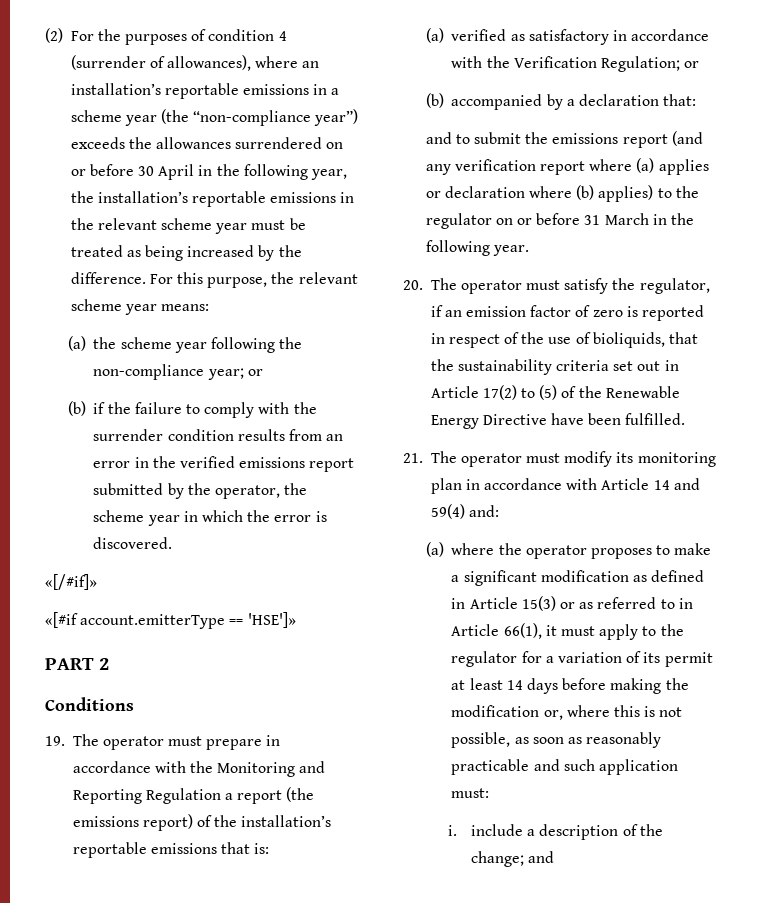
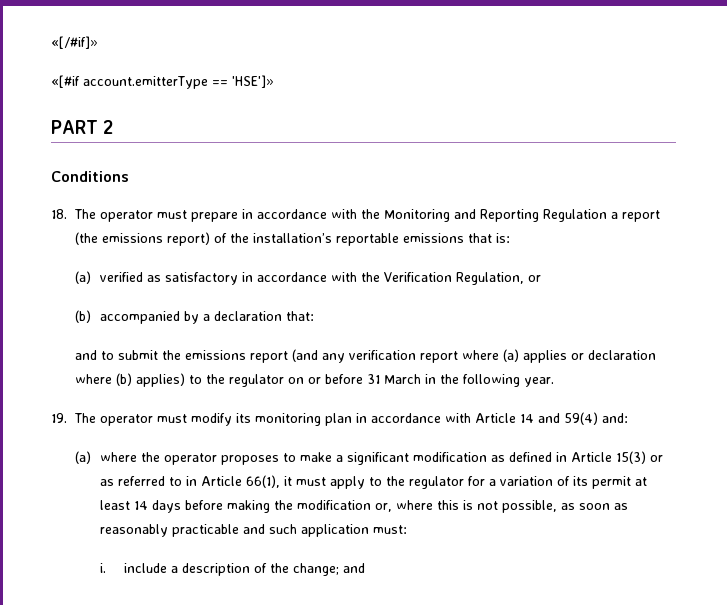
- (2) For the purposes of condition 4 (surrender of allowances), where an installation’s reportable emissions in a scheme year (the “non-compliance year”) exceeds the allowances surrendered on or before 30 April in the following year, the installation’s reportable emissions in the relevant scheme year must be treated as being increased by the difference. For this purpose, the relevant scheme year means:
- (a) the scheme year following the non-compliance year; or
- (b) if the failure to comply with the surrender condition results from an error in the verified emissions report submitted by the operator, the scheme year in which the error is discovered.
- 19. The operator must prepare in accordance with the Monitoring and Reporting Regulation a report (the emissions report) of the installation’s reportable emissions that is:
+ 18. The operator must prepare in accordance with the Monitoring and Reporting Regulation a report (the emissions report) of the installation’s reportable emissions that is:
- (a) verified as satisfactory in accordance with the Verification Regulation; or
+ (a) verified as satisfactory in accordance with the Verification Regulation, or
- 20. The operator must satisfy the regulator, if an emission factor of zero is reported in respect of the use of bioliquids, that the sustainability criteria set out in Article 17(2) to (5) of the Renewable Energy Directive have been fulfilled.
- 21. The operator must modify its monitoring plan in accordance with Article 14 and 59(4) and:
+ 19. The operator must modify its monitoring plan in accordance with Article 14 and 59(4) and:

